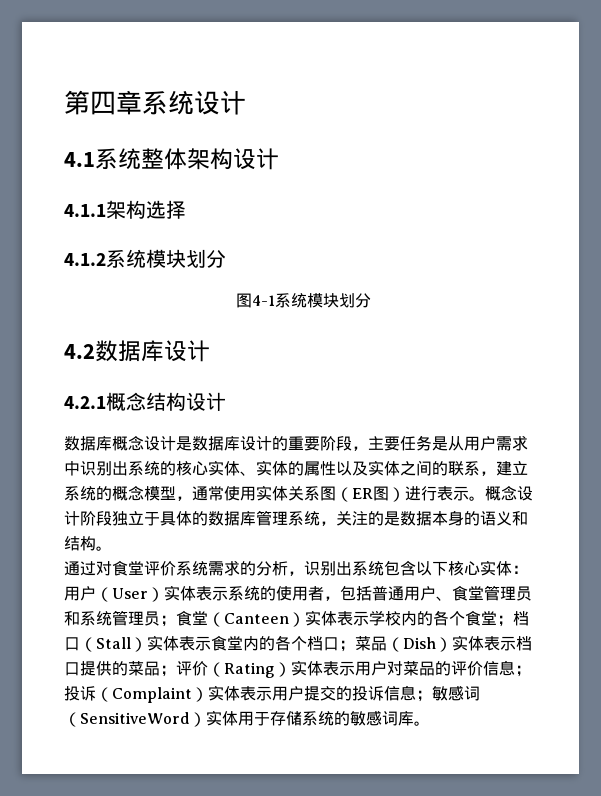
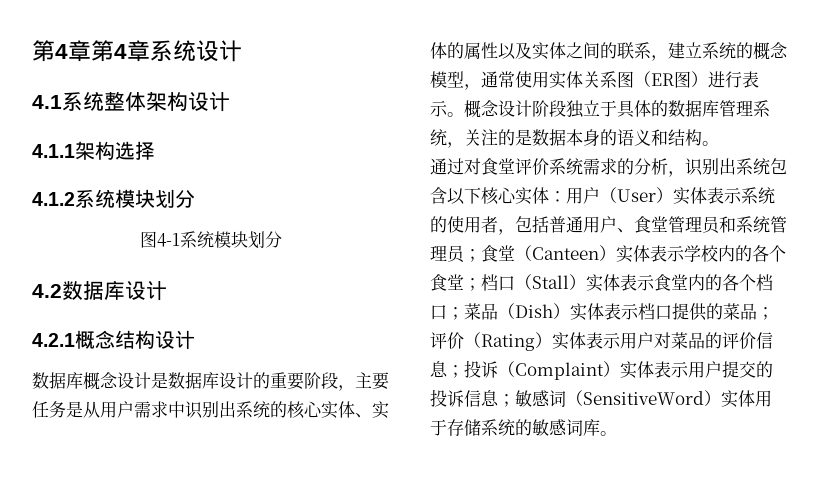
- 第四章系统设计
+ 第4章第4章系统设计

